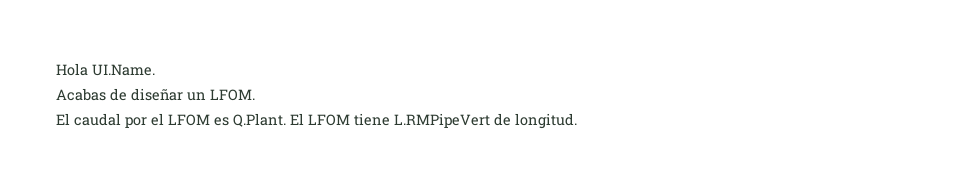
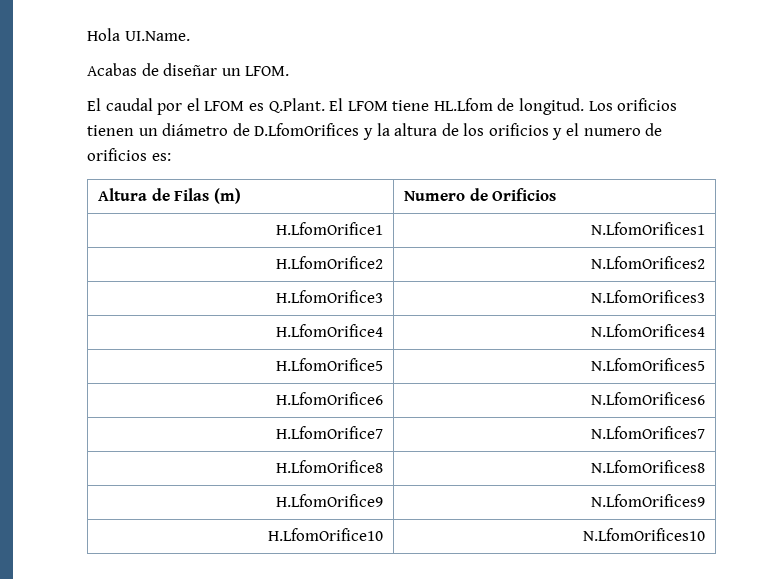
- El caudal por el LFOM es Q.Plant. El LFOM tiene L.RMPipeVert de longitud.
+ El caudal por el LFOM es Q.Plant. El LFOM tiene HL.Lfom de longitud.
+ Los orificios tienen un diámetro de D.LfomOrifices y la altura de los orificios y el numero de orificios es:
+ Altura de Filas (m) | Numero de Orificios
+ H.LfomOrifice1 | N.LfomOrifices1
+ H.LfomOrifice2 | N.LfomOrifices2
+ H.LfomOrifice3 | N.LfomOrifices3
+ H.LfomOrifice4 | N.LfomOrifices4
+ H.LfomOrifice5 | N.LfomOrifices5
+ H.LfomOrifice6 | N.LfomOrifices6
+ H.LfomOrifice7 | N.LfomOrifices7
+ H.LfomOrifice8 | N.LfomOrifices8
+ H.LfomOrifice9 | N.LfomOrifices9
+ H.LfomOrifice10 | N.LfomOrifices10

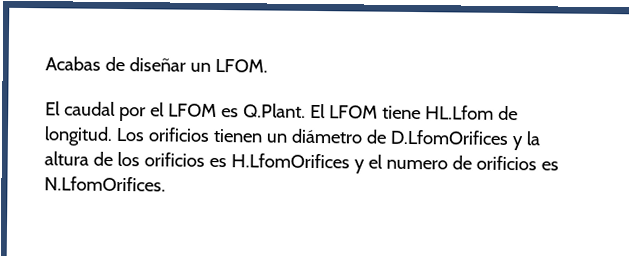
- Hola UI.Name.
- Los orificios tienen un diámetro de D.LfomOrifices y la altura de los orificios y el numero de orificios es:
- Altura de Filas (m) | Numero de Orificios
- H.LfomOrifice1 | N.LfomOrifices1
- H.LfomOrifice2 | N.LfomOrifices2
- H.LfomOrifice3 | N.LfomOrifices3
- H.LfomOrifice4 | N.LfomOrifices4
- H.LfomOrifice5 | N.LfomOrifices5
- H.LfomOrifice6 | N.LfomOrifices6
- H.LfomOrifice7 | N.LfomOrifices7
- H.LfomOrifice8 | N.LfomOrifices8
- H.LfomOrifice9 | N.LfomOrifices9
- H.LfomOrifice10 | N.LfomOrifices10
+ Los orificios tienen un diámetro de D.LfomOrifices y la altura de los orificios es H.LfomOrifices y el numero de orificios es N.LfomOrifices.

